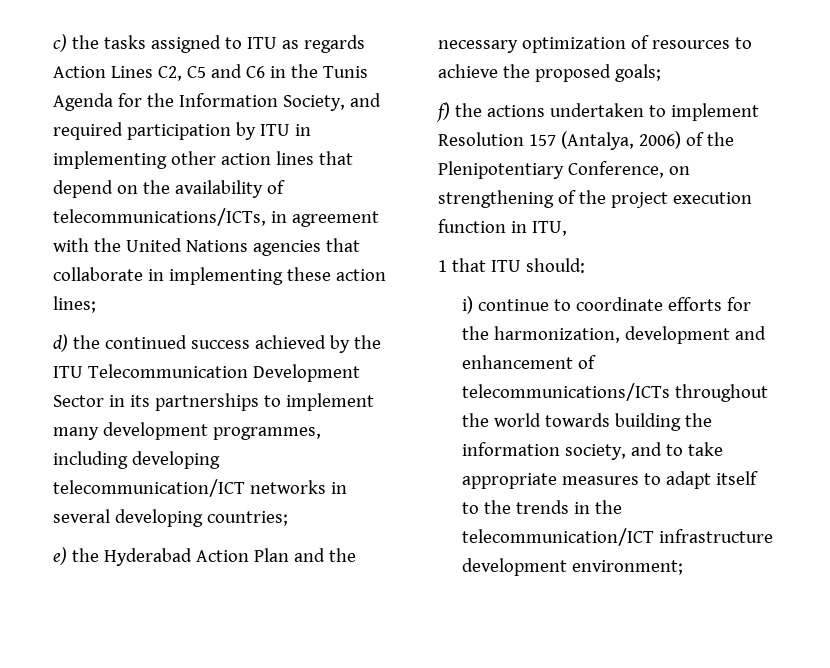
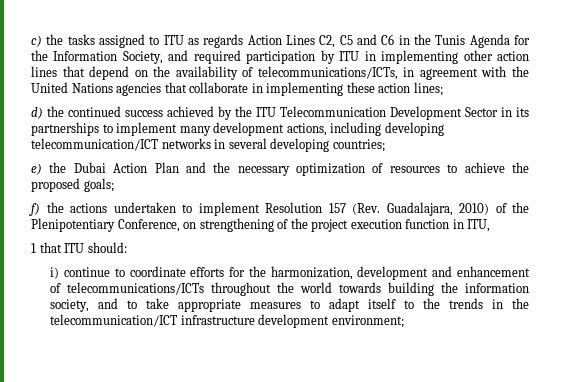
- d) the continued success achieved by the ITU Telecommunication Development Sector in its partnerships to implement many development programmes, including developing telecommunication/ICT networks in several developing countries;
+ d) the continued success achieved by the ITU Telecommunication Development Sector in its partnerships to implement many development actions, including developing telecommunication/ICT networks in several developing countries;
- e) the Hyderabad Action Plan and the necessary optimization of resources to achieve the proposed goals;
+ e) the Dubai Action Plan and the necessary optimization of resources to achieve the proposed goals;
- f) the actions undertaken to implement Resolution 157 (Antalya, 2006) of the Plenipotentiary Conference, on strengthening of the project execution function in ITU,
+ f) the actions undertaken to implement Resolution 157 (Rev. Guadalajara, 2010) of the Plenipotentiary Conference, on strengthening of the project execution function in ITU,

